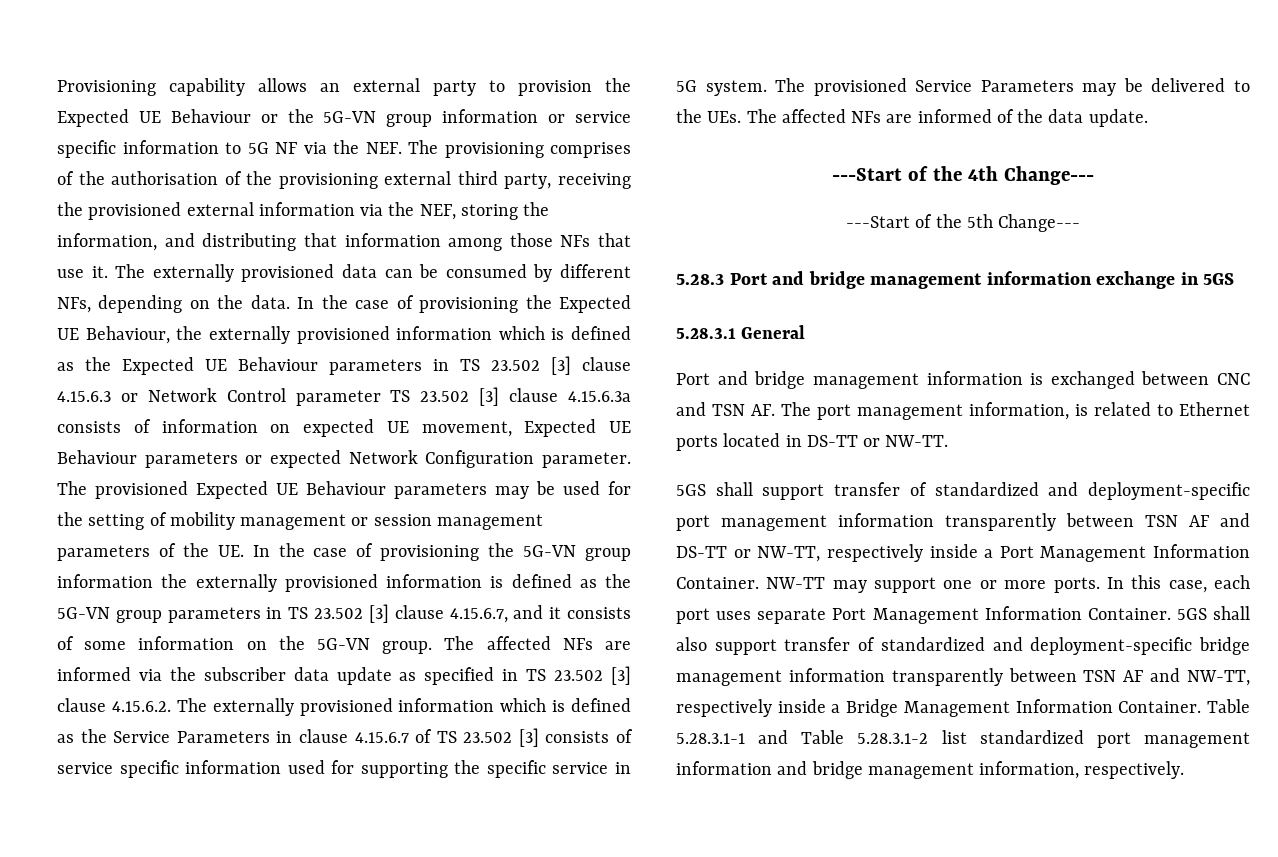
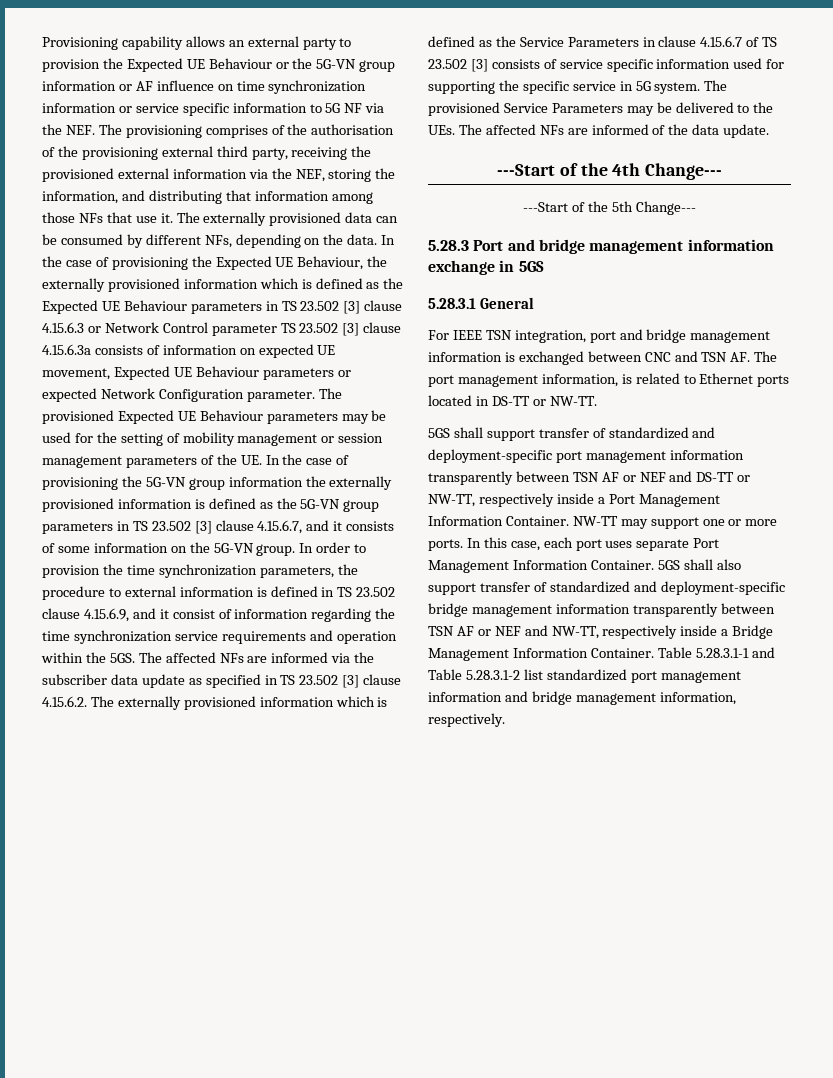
- Provisioning capability allows an external party to provision the Expected UE Behaviour or the 5G-VN group information or service specific information to 5G NF via the NEF. The provisioning comprises of the authorisation of the provisioning external third party, receiving the provisioned external information via the NEF, storing the information, and distributing that information among those NFs that use it.
+ Provisioning capability allows an external party to provision the Expected UE Behaviour or the 5G-VN group information or AF influence on time synchronization information or service specific information to 5G NF via the NEF. The provisioning comprises of the authorisation of the provisioning external third party, receiving the provisioned external information via the NEF, storing the information, and distributing that information among those NFs that use it.
+ In order to provision the time synchronization parameters, the procedure to external information is defined in TS 23.502 clause 4.15.6.9, and it consist of information regarding the time synchronization service requirements and operation within the 5GS.
- Port and bridge management information is exchanged between CNC and TSN AF. The port management information, is related to Ethernet ports located in DS-TT or NW-TT.
+ For IEEE TSN integration, port and bridge management information is exchanged between CNC and TSN AF. The port management information, is related to Ethernet ports located in DS-TT or NW-TT.
- 5GS shall support transfer of standardized and deployment-specific port management information transparently between TSN AF and DS-TT or NW-TT, respectively inside a Port Management Information Container.
+ 5GS shall support transfer of standardized and deployment-specific port management information transparently between TSN AF or NEF and DS-TT or NW-TT, respectively inside a Port Management Information Container.
- 5GS shall also support transfer of standardized and deployment-specific bridge management information transparently between TSN AF and NW-TT, respectively inside a Bridge Management Information Container.
+ 5GS shall also support transfer of standardized and deployment-specific bridge management information transparently between TSN AF or NEF and NW-TT, respectively inside a Bridge Management Information Container.

